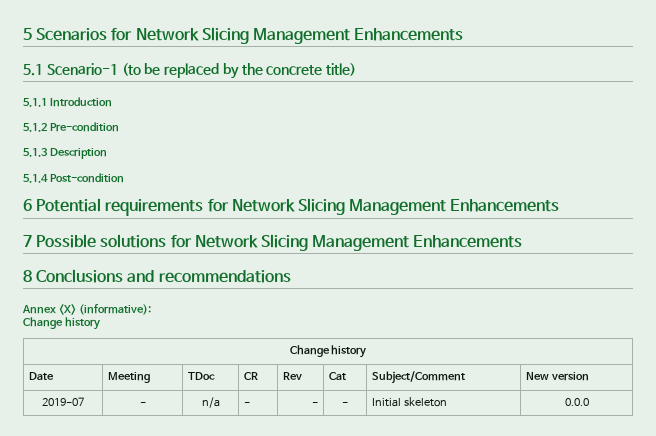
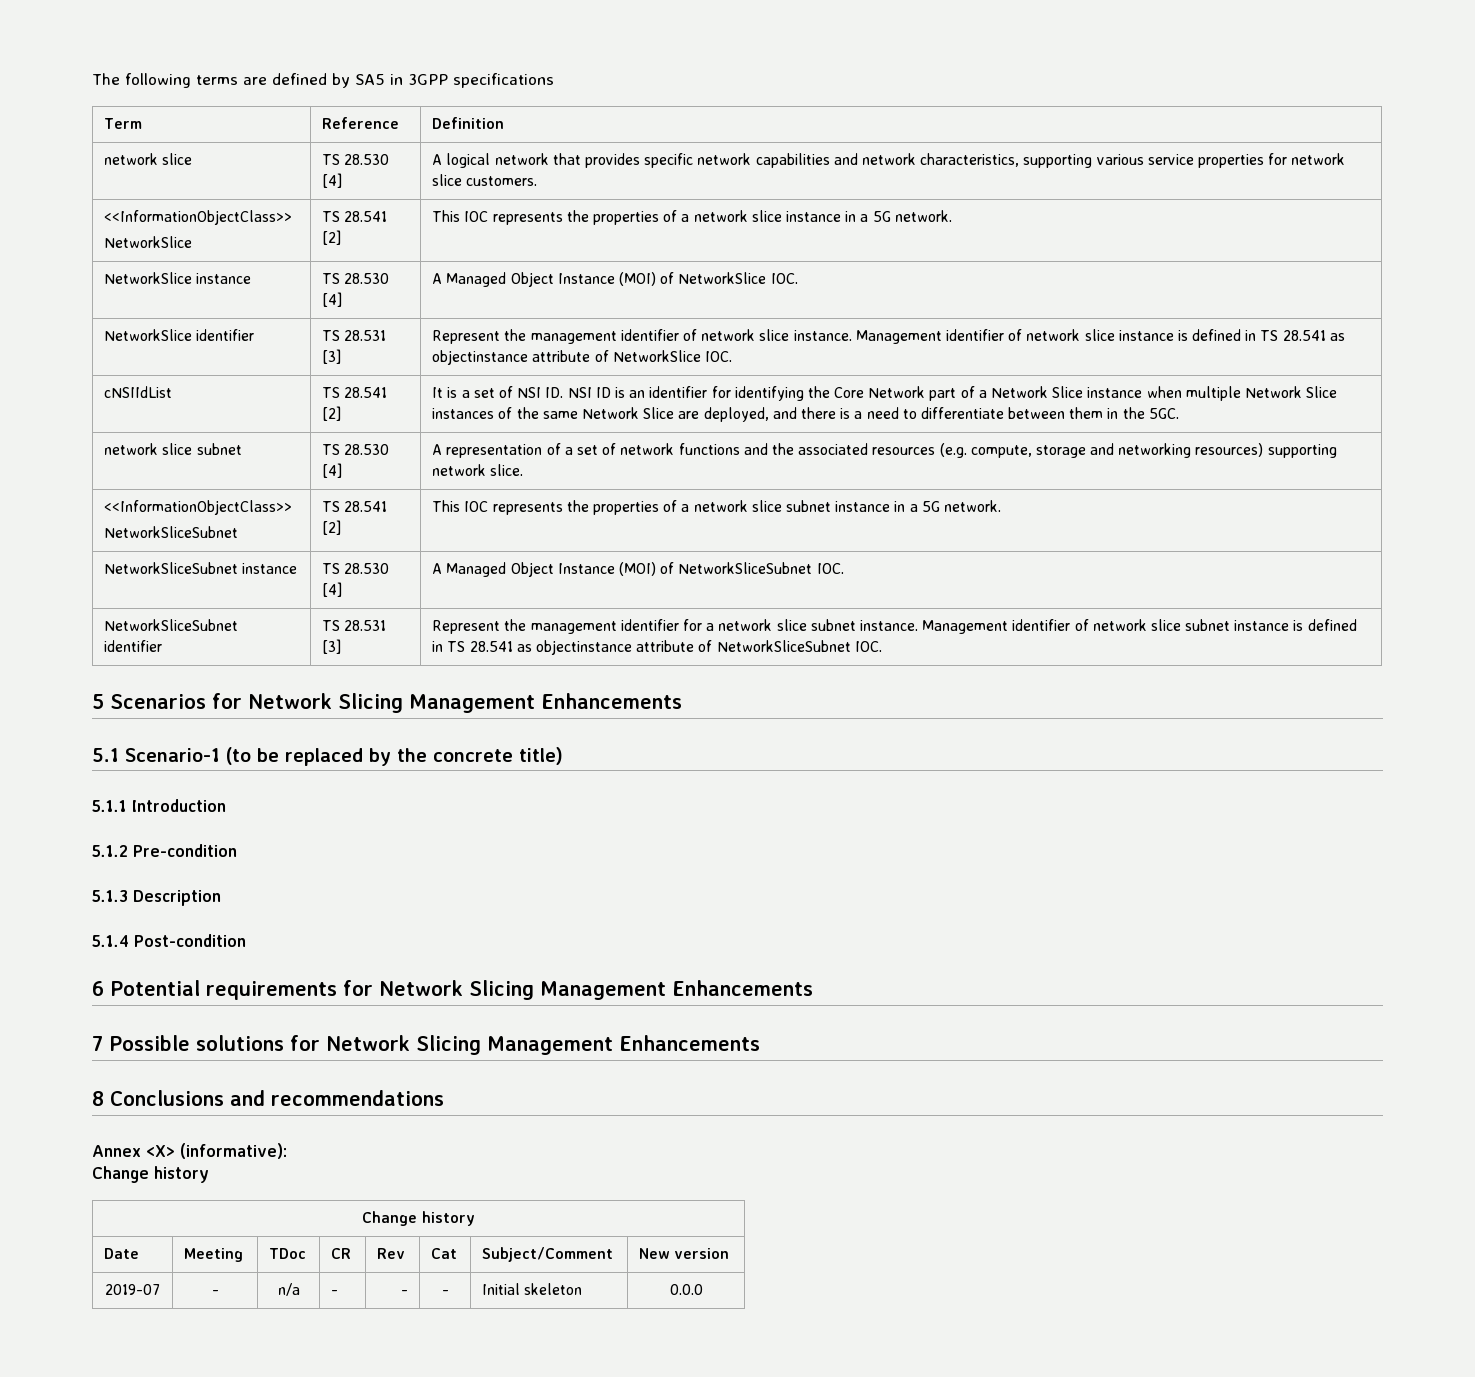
+ The following terms are defined by SA5 in 3GPP specifications
+ Term | Reference | Definition
+ network slice | TS 28.530 [4] | A logical network that provides specific network capabilities and network characteristics, supporting various service properties for network slice customers.
+ <<InformationObjectClass>>
+ NetworkSlice | TS 28.541 [2] | This IOC represents the properties of a network slice instance in a 5G network.
+ NetworkSlice instance | TS 28.530 [4] | A Managed Object Instance (MOI) of NetworkSlice IOC.
+ NetworkSlice identifier | TS 28.531 [3] | Represent the management identifier of network slice instance. Management identifier of network slice instance is defined in TS 28.541 as objectinstance attribute of NetworkSlice IOC.
+ cNSIIdList | TS 28.541 [2] | It is a set of NSI ID. NSI ID is an identifier for identifying the Core Network part of a Network Slice instance when multiple Network Slice instances of the same Network Slice are deployed, and there is a need to differentiate between them in the 5GC.
+ network slice subnet | TS 28.530 [4] | A representation of a set of network functions and the associated resources (e.g. compute, storage and networking resources) supporting network slice.
+ <<InformationObjectClass>>
+ NetworkSliceSubnet | TS 28.541 [2] | This IOC represents the properties of a network slice subnet instance in a 5G network.
+ NetworkSliceSubnet instance | TS 28.530 [4] | A Managed Object Instance (MOI) of NetworkSliceSubnet IOC.
+ NetworkSliceSubnet identifier | TS 28.531 [3] | Represent the management identifier for a network slice subnet instance. Management identifier of network slice subnet instance is defined in TS 28.541 as objectinstance attribute of NetworkSliceSubnet IOC.

